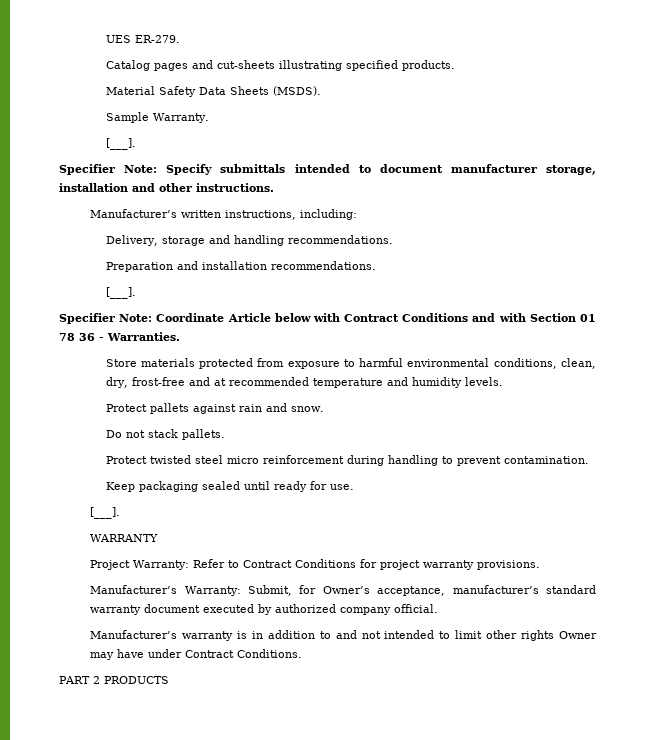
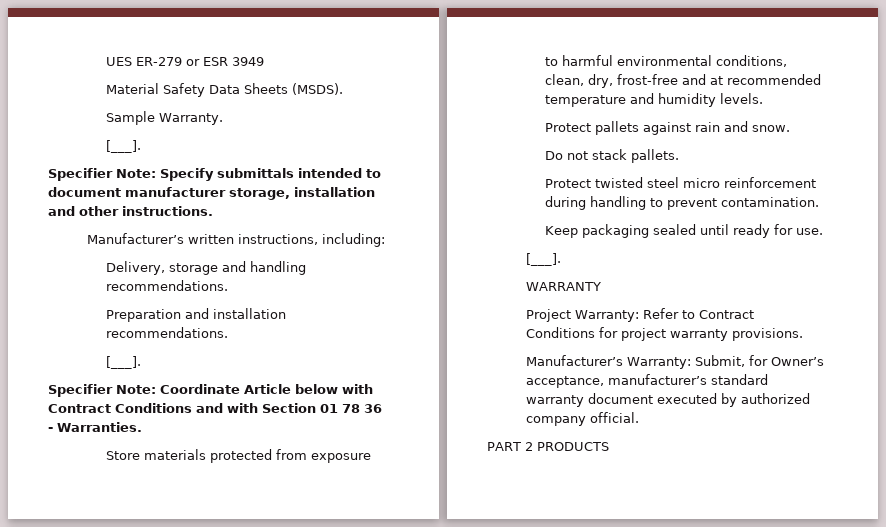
- UES ER-279.
- Catalog pages and cut-sheets illustrating specified products.
+ UES ER-279 or ESR 3949
- Manufacturer’s warranty is in addition to and not intended to limit other rights Owner may have under Contract Conditions.

